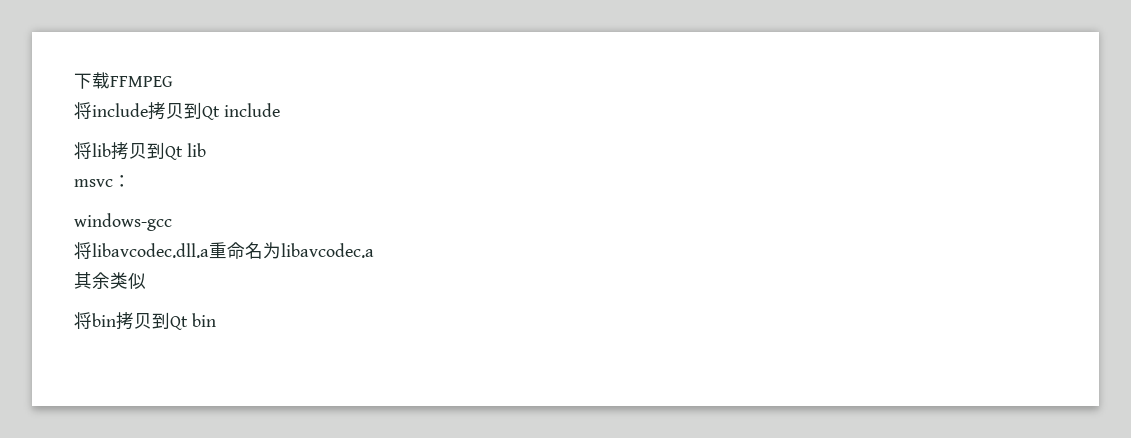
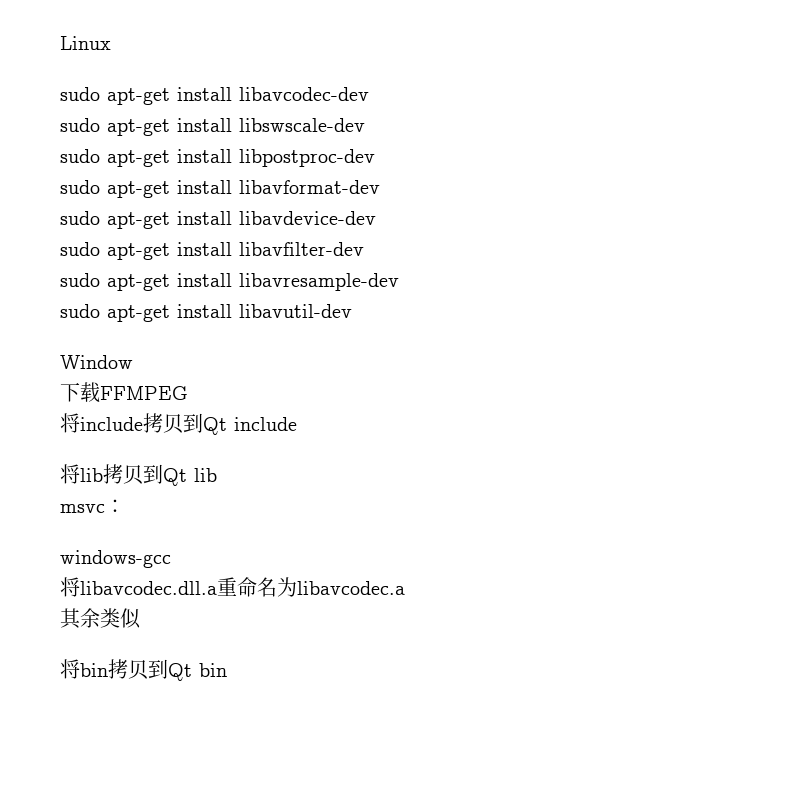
+ Linux
+ sudo apt-get install libavcodec-dev
+ sudo apt-get install libswscale-dev
+ sudo apt-get install libpostproc-dev
+ sudo apt-get install libavformat-dev
+ sudo apt-get install libavdevice-dev
+ sudo apt-get install libavfilter-dev
+ sudo apt-get install libavresample-dev
+ sudo apt-get install libavutil-dev
+ Window

